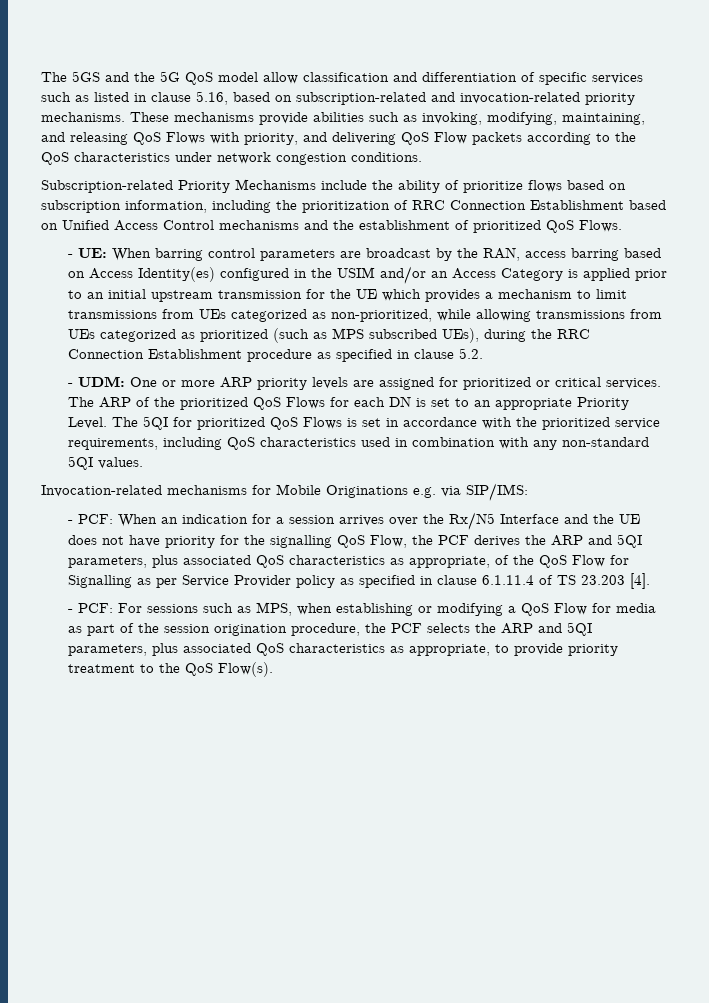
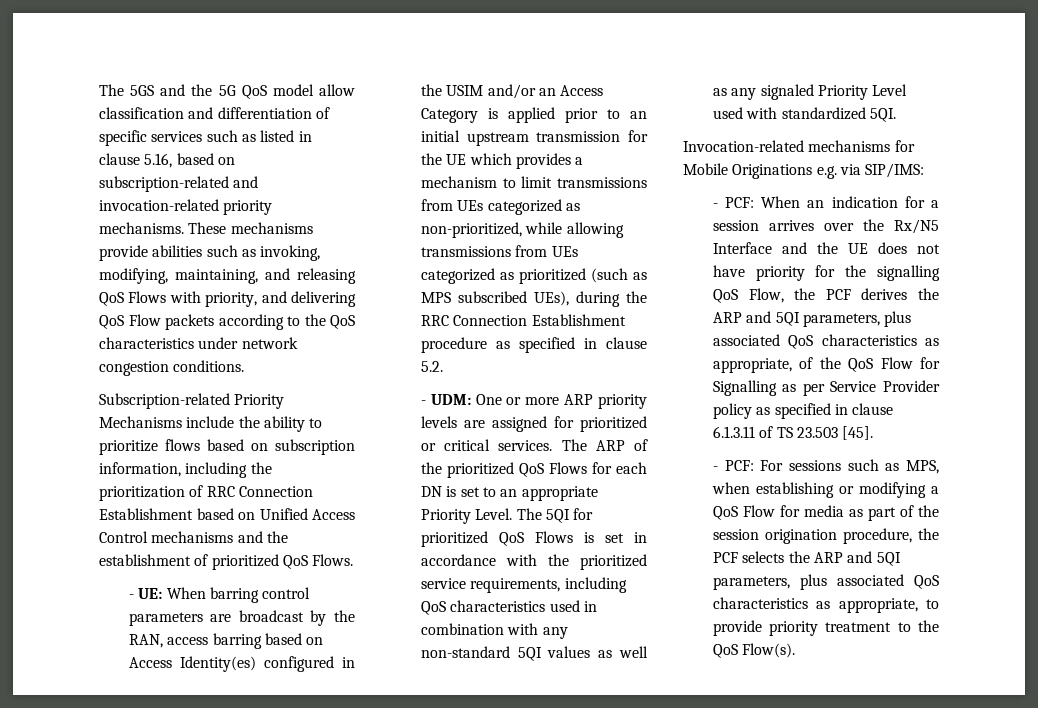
- Subscription-related Priority Mechanisms include the ability of prioritize flows based on subscription information, including the prioritization of RRC Connection Establishment based on Unified Access Control mechanisms and the establishment of prioritized QoS Flows.
+ Subscription-related Priority Mechanisms include the ability to prioritize flows based on subscription information, including the prioritization of RRC Connection Establishment based on Unified Access Control mechanisms and the establishment of prioritized QoS Flows.
- The 5QI for prioritized QoS Flows is set in accordance with the prioritized service requirements, including QoS characteristics used in combination with any non-standard 5QI values.
+ The 5QI for prioritized QoS Flows is set in accordance with the prioritized service requirements, including QoS characteristics used in combination with any non-standard 5QI values as well as any signaled Priority Level used with standardized 5QI.
- - PCF: When an indication for a session arrives over the Rx/N5 Interface and the UE does not have priority for the signalling QoS Flow, the PCF derives the ARP and 5QI parameters, plus associated QoS characteristics as appropriate, of the QoS Flow for Signalling as per Service Provider policy as specified in clause 6.1.11.4 of TS 23.203 [4].
+ - PCF: When an indication for a session arrives over the Rx/N5 Interface and the UE does not have priority for the signalling QoS Flow, the PCF derives the ARP and 5QI parameters, plus associated QoS characteristics as appropriate, of the QoS Flow for Signalling as per Service Provider policy as specified in clause 6.1.3.11 of TS 23.503 [45].

